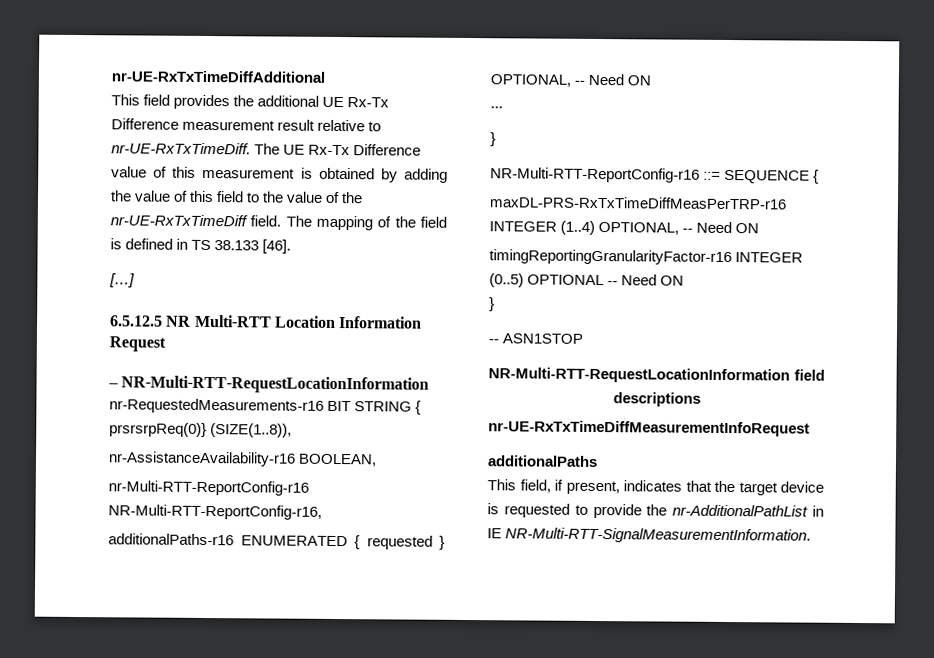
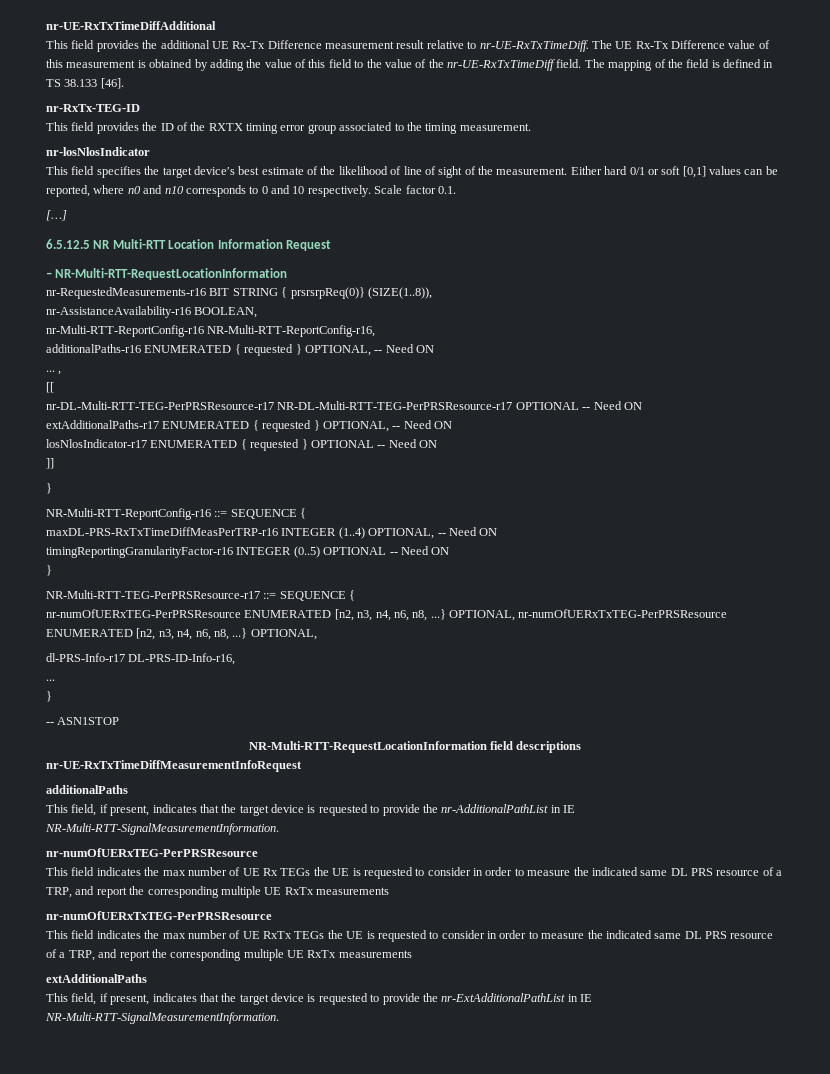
+ nr-RxTx-TEG-ID
+ This field provides the ID of the RXTX timing error group associated to the timing measurement.
+ nr-losNlosIndicator
+ This field specifies the target device′s best estimate of the likelihood of line of sight of the measurement. Either hard 0/1 or soft [0,1] values can be reported, where n0 and n10 corresponds to 0 and 10 respectively. Scale factor 0.1.
- ...
+ ... ,
+ [[
+ nr-DL-Multi-RTT-TEG-PerPRSResource-r17 NR-DL-Multi-RTT-TEG-PerPRSResource-r17 OPTIONAL -- Need ON
+ extAdditionalPaths-r17 ENUMERATED { requested } OPTIONAL, -- Need ON
+ losNlosIndicator-r17 ENUMERATED { requested } OPTIONAL -- Need ON
+ ]]
+ NR-Multi-RTT-TEG-PerPRSResource-r17 ::= SEQUENCE {
+ nr-numOfUERxTEG-PerPRSResource ENUMERATED [n2, n3, n4, n6, n8, ...} OPTIONAL, nr-numOfUERxTxTEG-PerPRSResource ENUMERATED [n2, n3, n4, n6, n8, ...} OPTIONAL,
+ dl-PRS-Info-r17 DL-PRS-ID-Info-r16,
+ ...
+ }
  This field, if present, indicates that the target device is requested to provide the nr-AdditionalPathList in IE NR-Multi-RTT-SignalMeasurementInformation.
+ nr-numOfUERxTEG-PerPRSResource
+ This field indicates the max number of UE Rx TEGs the UE is requested to consider in order to measure the indicated same DL PRS resource of a TRP, and report the corresponding multiple UE RxTx measurements
+ nr-numOfUERxTxTEG-PerPRSResource
+ This field indicates the max number of UE RxTx TEGs the UE is requested to consider in order to measure the indicated same DL PRS resource of a TRP, and report the corresponding multiple UE RxTx measurements
+ extAdditionalPaths
+ This field, if present, indicates that the target device is requested to provide the nr-ExtAdditionalPathList in IE NR-Multi-RTT-SignalMeasurementInformation.

